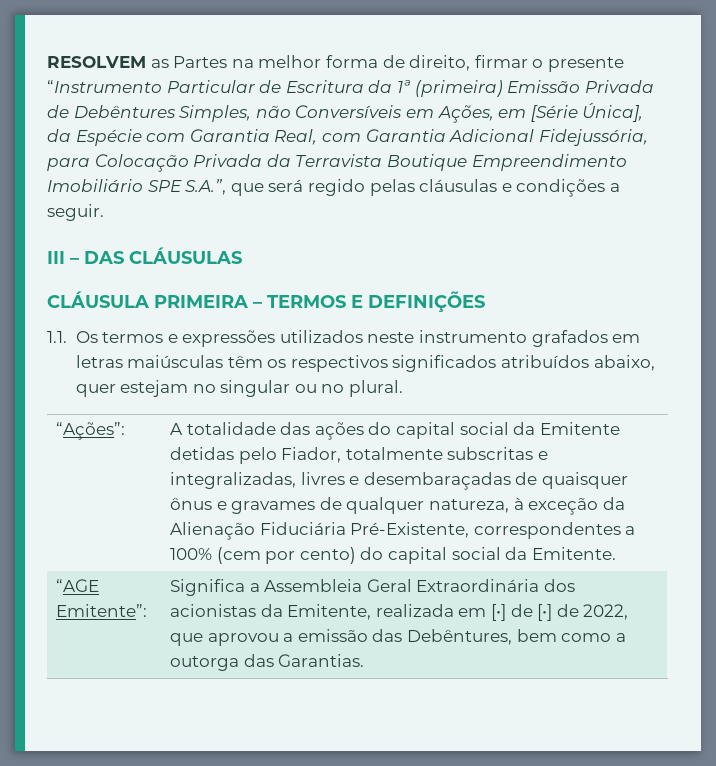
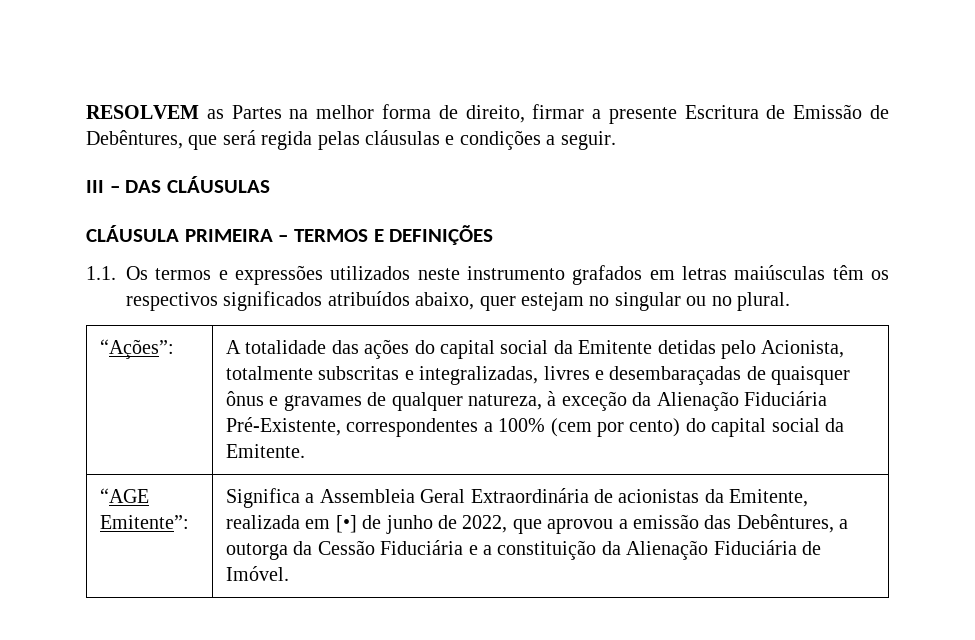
- RESOLVEM as Partes na melhor forma de direito, firmar o presente “Instrumento Particular de Escritura da 1ª (primeira) Emissão Privada de Debêntures Simples, não Conversíveis em Ações, em [Série Única], da Espécie com Garantia Real, com Garantia Adicional Fidejussória, para Colocação Privada da Terravista Boutique Empreendimento Imobiliário SPE S.A.”, que será regido pelas cláusulas e condições a seguir.
+ RESOLVEM as Partes na melhor forma de direito, firmar a presente Escritura de Emissão de Debêntures, que será regida pelas cláusulas e condições a seguir.
- A totalidade das ações do capital social da Emitente detidas pelo Fiador, totalmente subscritas e integralizadas, livres e desembaraçadas de quaisquer ônus e gravames de qualquer natureza, à exceção da Alienação Fiduciária Pré-Existente, correspondentes a 100% (cem por cento) do capital social da Emitente.
+ A totalidade das ações do capital social da Emitente detidas pelo Acionista, totalmente subscritas e integralizadas, livres e desembaraçadas de quaisquer ônus e gravames de qualquer natureza, à exceção da Alienação Fiduciária Pré-Existente, correspondentes a 100% (cem por cento) do capital social da Emitente.
- “AGE Emitente”: | Significa a Assembleia Geral Extraordinária dos acionistas da Emitente, realizada em [•] de [•] de 2022, que aprovou a emissão das Debêntures, bem como a outorga das Garantias.
+ “AGE Emitente”: | Significa a Assembleia Geral Extraordinária de acionistas da Emitente, realizada em [•] de junho de 2022, que aprovou a emissão das Debêntures, a outorga da Cessão Fiduciária e a constituição da Alienação Fiduciária de Imóvel.

